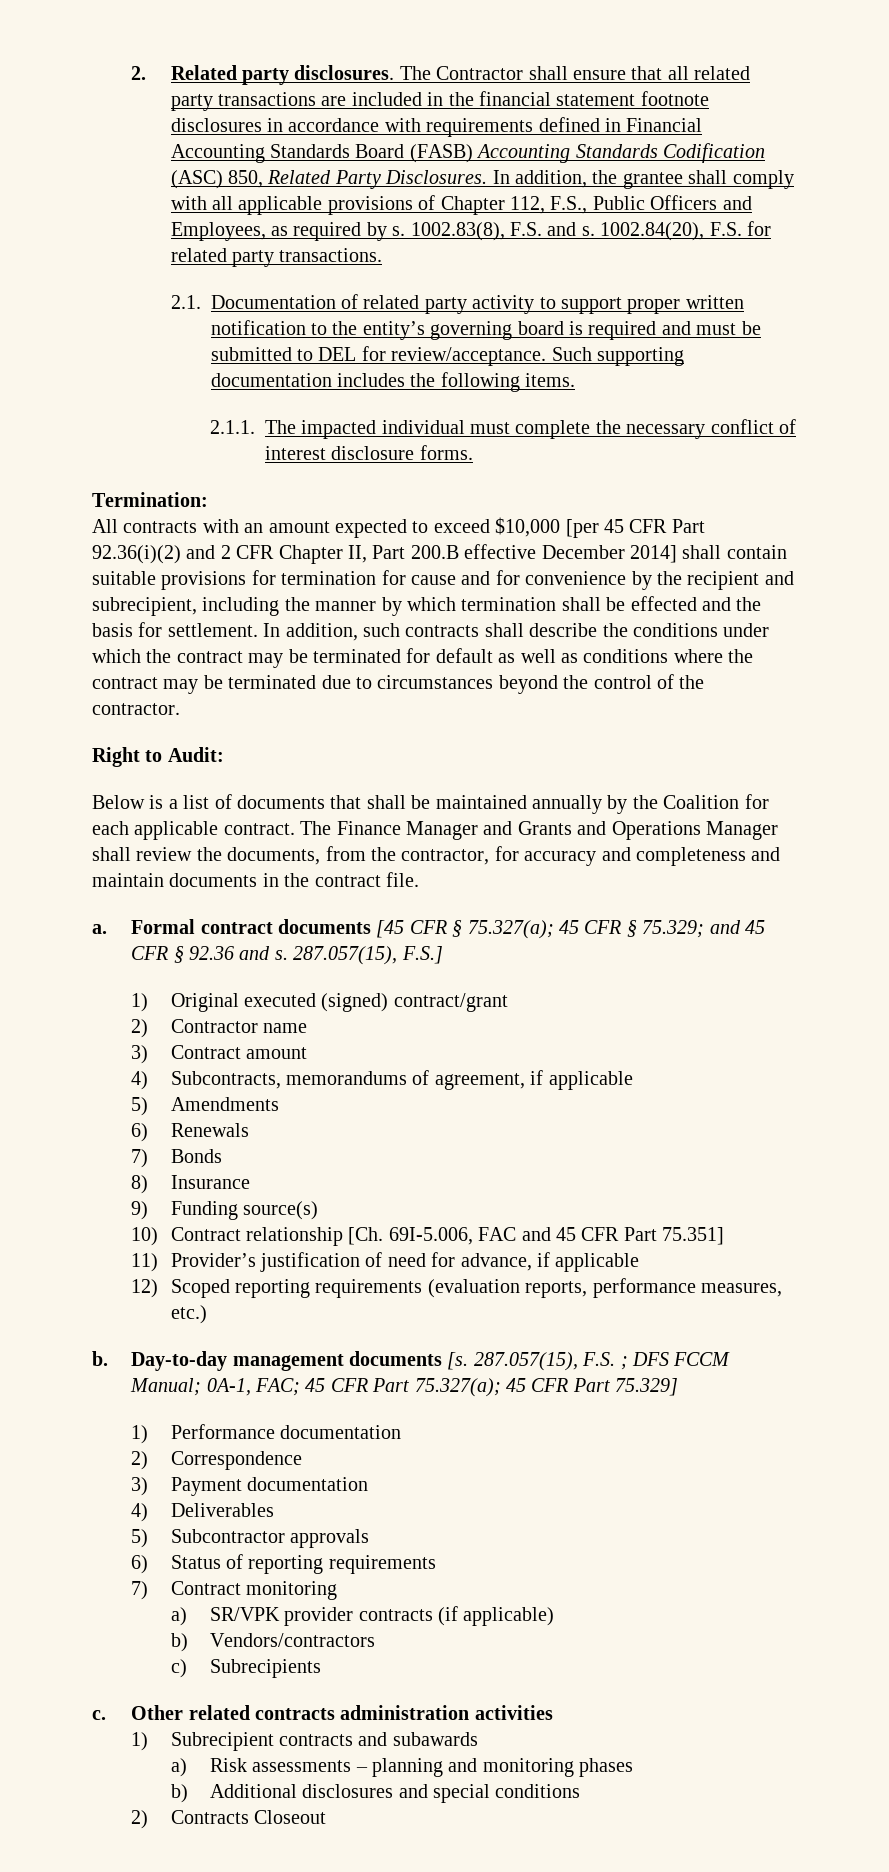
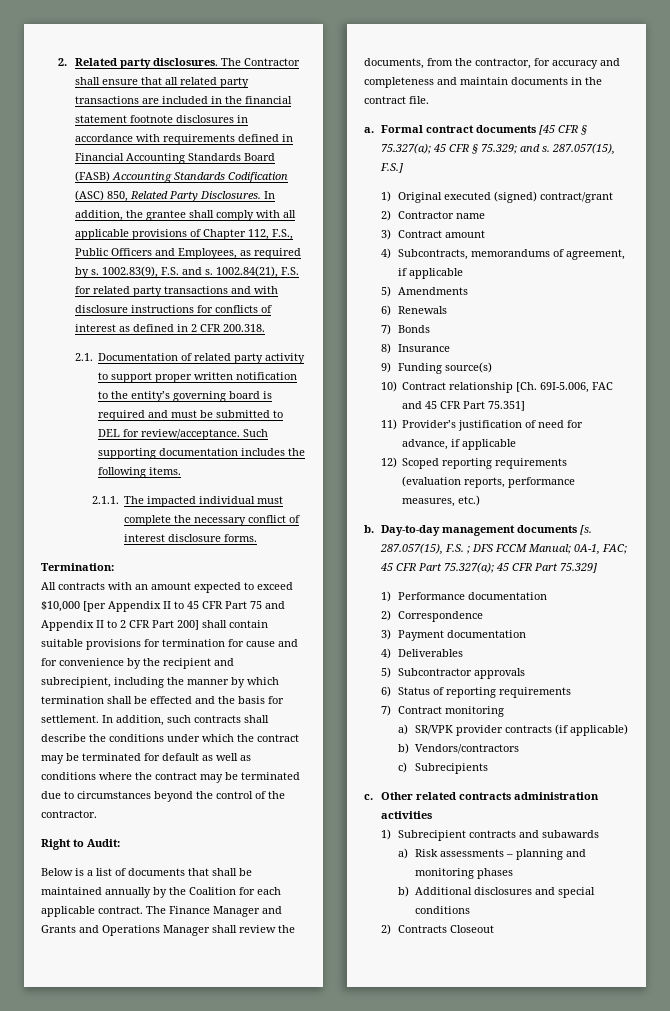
- 1002.83(8), F.S. and s.
+ 1002.83(9), F.S. and s.
- 1002.84(20), F.S. for related party transactions.
+ 1002.84(21), F.S. for related party transactions and with disclosure instructions for conflicts of interest as defined in 2 CFR 200.318.
- All contracts with an amount expected to exceed $10,000 [per 45 CFR Part 92.36(i)(2) and 2 CFR Chapter II, Part 200.B effective December 2014] shall contain suitable provisions for termination for cause and for convenience by the recipient and subrecipient, including the manner by which termination shall be effected and the basis for settlement.
+ All contracts with an amount expected to exceed $10,000 [per Appendix II to 45 CFR Part 75 and Appendix II to 2 CFR Part 200] shall contain suitable provisions for termination for cause and for convenience by the recipient and subrecipient, including the manner by which termination shall be effected and the basis for settlement.
- Formal contract documents [45 CFR § 75.327(a); 45 CFR § 75.329; and 45 CFR § 92.36 and s.
+ Formal contract documents [45 CFR § 75.327(a); 45 CFR § 75.329; and s.

